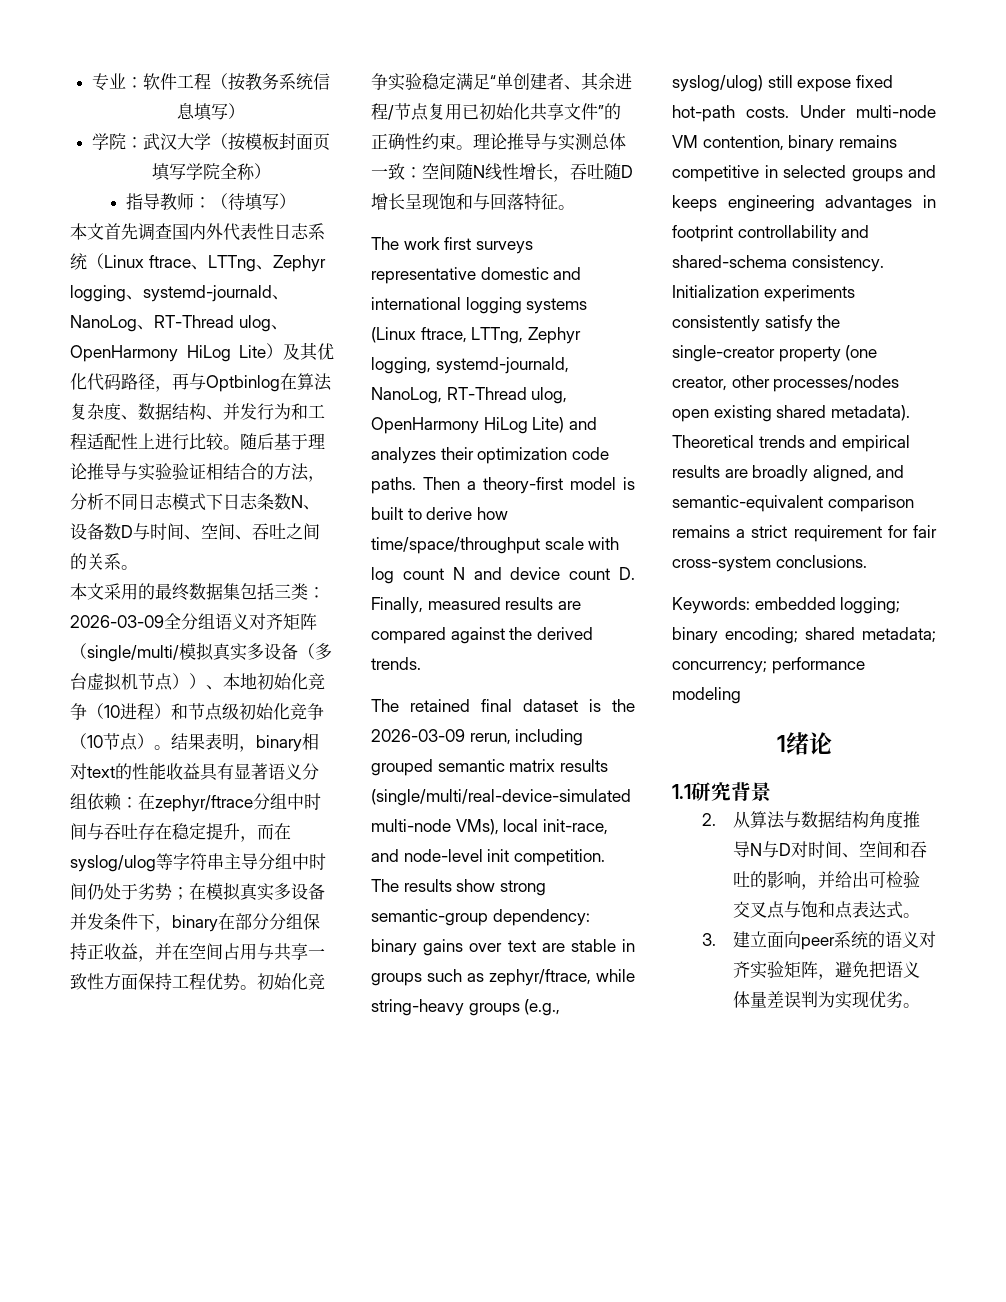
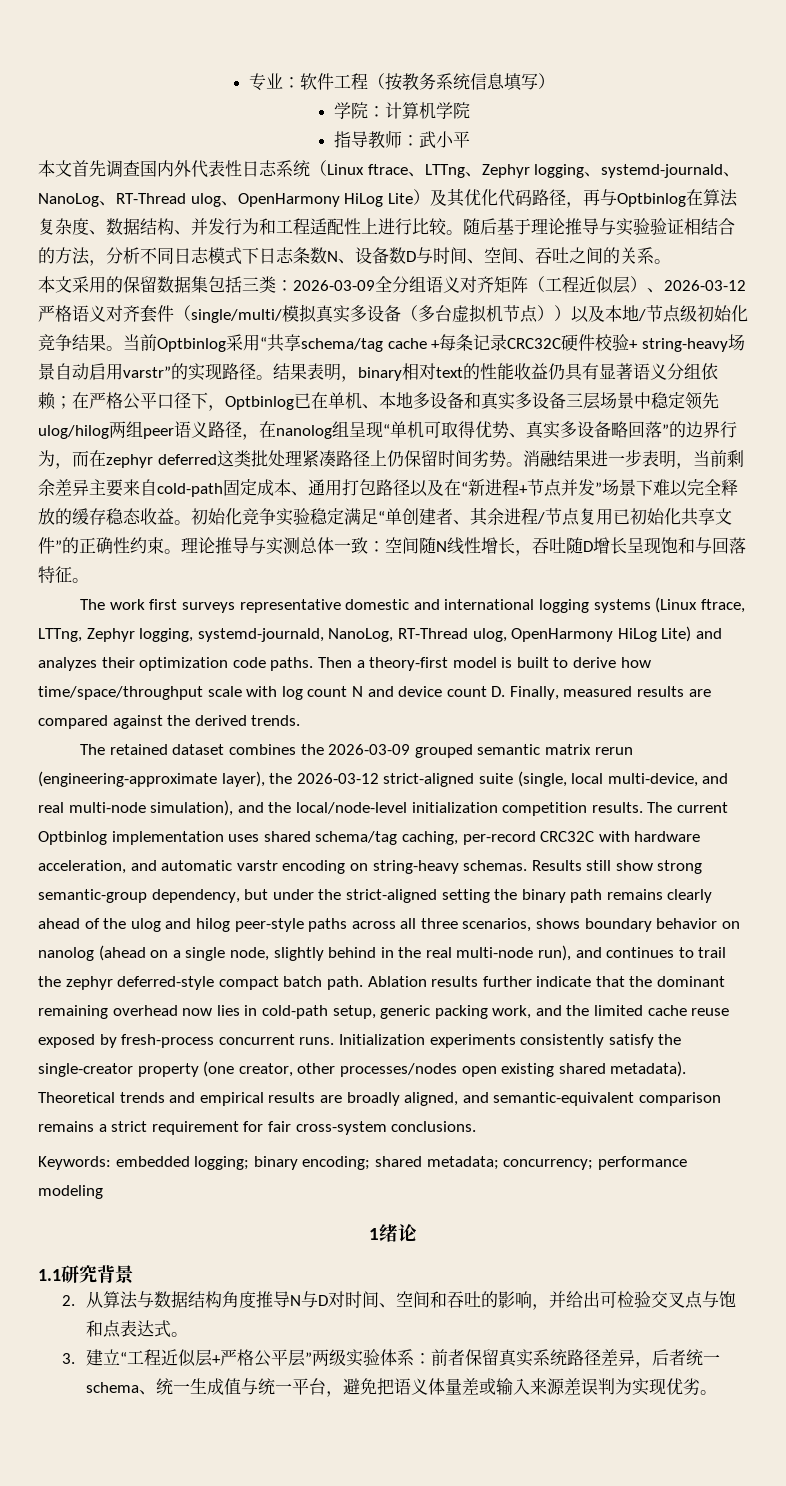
- 学院：武汉大学（按模板封面页填写学院全称）
+ 学院：计算机学院
- 指导教师：（待填写）
+ 指导教师：武小平
- 本文采用的最终数据集包括三类：2026-03-09全分组语义对齐矩阵（single/multi/模拟真实多设备（多台虚拟机节点））、本地初始化竞争（10进程）和节点级初始化竞争（10节点）。
+ 本文采用的保留数据集包括三类：2026-03-09全分组语义对齐矩阵（工程近似层）、2026-03-12严格语义对齐套件（single/multi/模拟真实多设备（多台虚拟机节点））以及本地/节点级初始化竞争结果。当前Optbinlog采用“共享schema/tag cache +每条记录CRC32C硬件校验+ string-heavy场景自动启用varstr”的实现路径。
- 结果表明，binary相对text的性能收益具有显著语义分组依赖：在zephyr/ftrace分组中时间与吞吐存在稳定提升，而在syslog/ulog等字符串主导分组中时间仍处于劣势；在模拟真实多设备并发条件下，binary在部分分组保持正收益，并在空间占用与共享一致性方面保持工程优势。
+ 结果表明，binary相对text的性能收益仍具有显著语义分组依赖；在严格公平口径下，Optbinlog已在单机、本地多设备和真实多设备三层场景中稳定领先ulog/hilog两组peer语义路径，在nanolog组呈现“单机可取得优势、真实多设备略回落”的边界行为，而在zephyr deferred这类批处理紧凑路径上仍保留时间劣势。消融结果进一步表明，当前剩余差异主要来自cold-path固定成本、通用打包路径以及在“新进程+节点并发”场景下难以完全释放的缓存稳态收益。
- The retained final dataset is the 2026-03-09 rerun, including grouped semantic matrix results (single/multi/real-device-simulated multi-node VMs), local init-race, and node-level init competition. The results show strong semantic-group dependency: binary gains over text are stable in groups such as zephyr/ftrace, while string-heavy groups (e.g., syslog/ulog) still expose fixed hot-path costs. Under multi-node VM contention, binary remains competitive in selected groups and keeps engineering advantages in footprint controllability and shared-schema consistency.
+ The retained dataset combines the 2026-03-09 grouped semantic matrix rerun (engineering-approximate layer), the 2026-03-12 strict-aligned suite (single, local multi-device, and real multi-node simulation), and the local/node-level initialization competition results. The current Optbinlog implementation uses shared schema/tag caching, per-record CRC32C with hardware acceleration, and automatic varstr encoding on string-heavy schemas. Results still show strong semantic-group dependency, but under the strict-aligned setting the binary path remains clearly ahead of the ulog and hilog peer-style paths across all three scenarios, shows boundary behavior on nanolog (ahead on a single node, slightly behind in the real multi-node run), and continues to trail the zephyr deferred-style compact batch path. Ablation results further indicate that the dominant remaining overhead now lies in cold-path setup, generic packing work, and the limited cache reuse exposed by fresh-process concurrent runs.
- 3.建立面向peer系统的语义对齐实验矩阵，避免把语义体量差误判为实现优劣。
+ 3.建立“工程近似层+严格公平层”两级实验体系：前者保留真实系统路径差异，后者统一schema、统一生成值与统一平台，避免把语义体量差或输入来源差误判为实现优劣。

